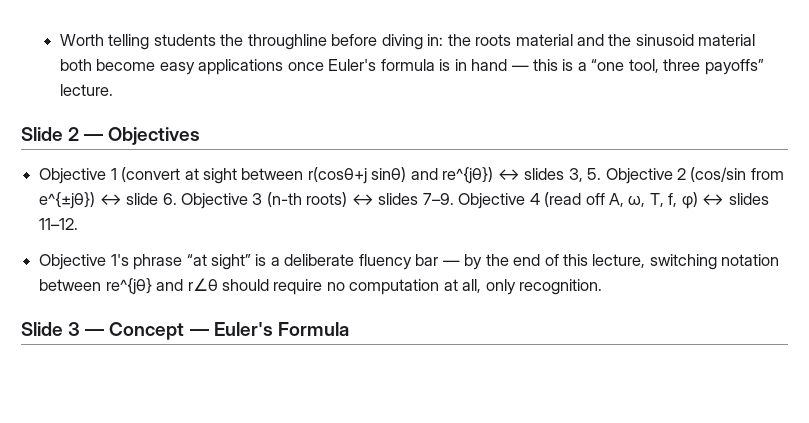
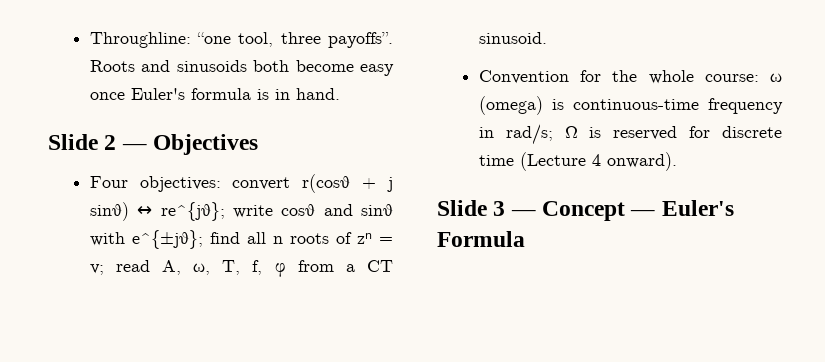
- Worth telling students the throughline before diving in: the roots material and the sinusoid material both become easy applications once Euler's formula is in hand — this is a “one tool, three payoffs” lecture.
+ Throughline: “one tool, three payoffs”. Roots and sinusoids both become easy once Euler's formula is in hand.
  Slide 2 — Objectives
- Objective 1 (convert at sight between r(cosθ+j sinθ) and re^{jθ}) ↔ slides 3, 5. Objective 2 (cos/sin from e^{±jθ}) ↔ slide 6. Objective 3 (n-th roots) ↔ slides 7–9. Objective 4 (read off A, ω, T, f, φ) ↔ slides 11–12.
- Objective 1's phrase “at sight” is a deliberate fluency bar — by the end of this lecture, switching notation between re^{jθ} and r∠θ should require no computation at all, only recognition.
+ Four objectives: convert r(cosθ + j sinθ) ↔ re^{jθ}; write cosθ and sinθ with e^{±jθ}; find all n roots of zⁿ = v; read A, ω, T, f, φ from a CT sinusoid.
+ Convention for the whole course: ω (omega) is continuous-time frequency in rad/s; Ω is reserved for discrete time (Lecture 4 onward).

